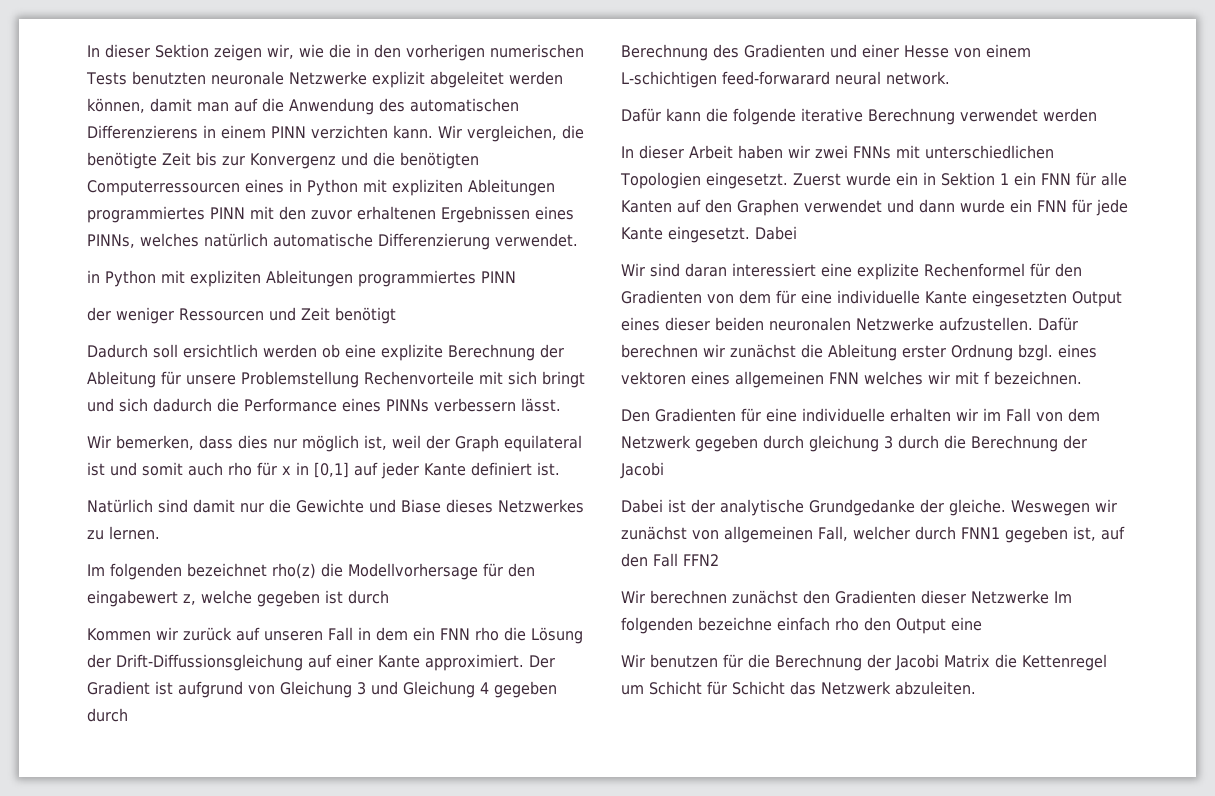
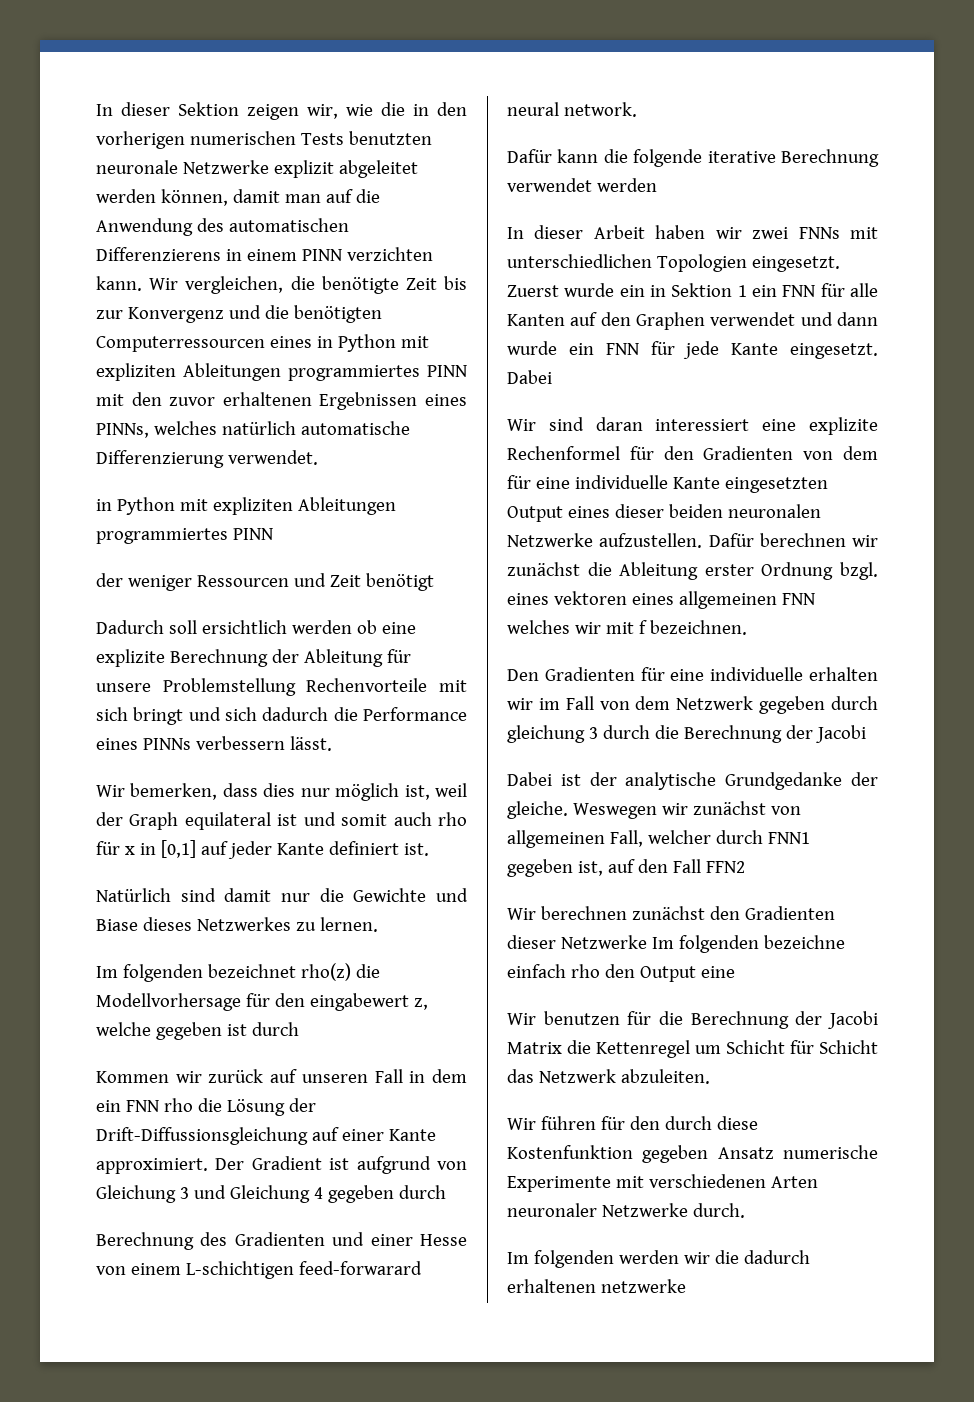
+ Wir führen für den durch diese Kostenfunktion gegeben Ansatz numerische Experimente mit verschiedenen Arten neuronaler Netzwerke durch.
+ Im folgenden werden wir die dadurch erhaltenen netzwerke

